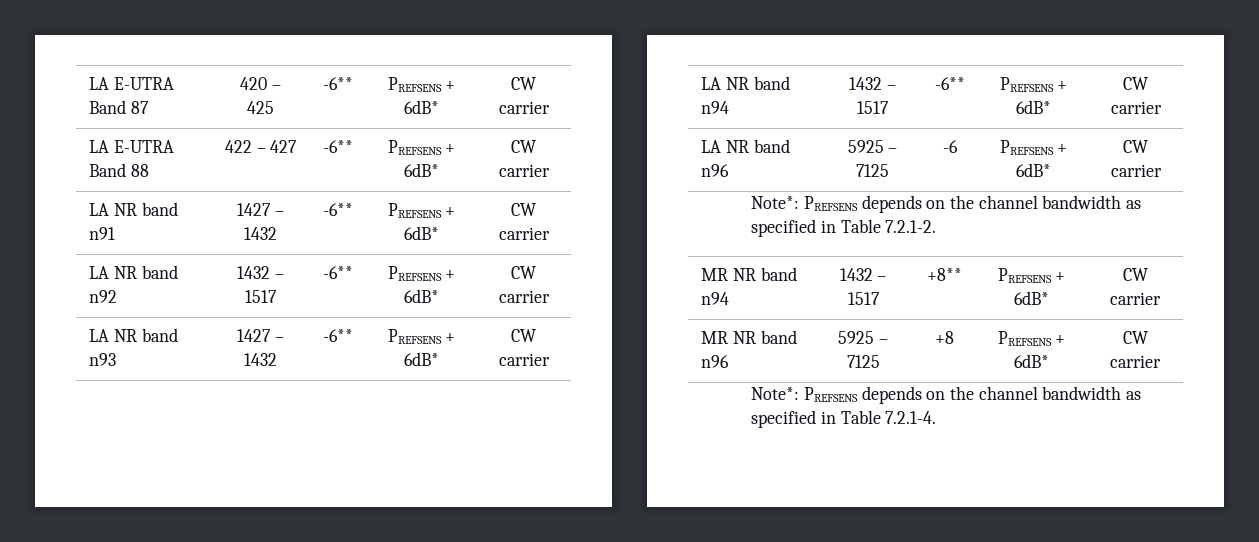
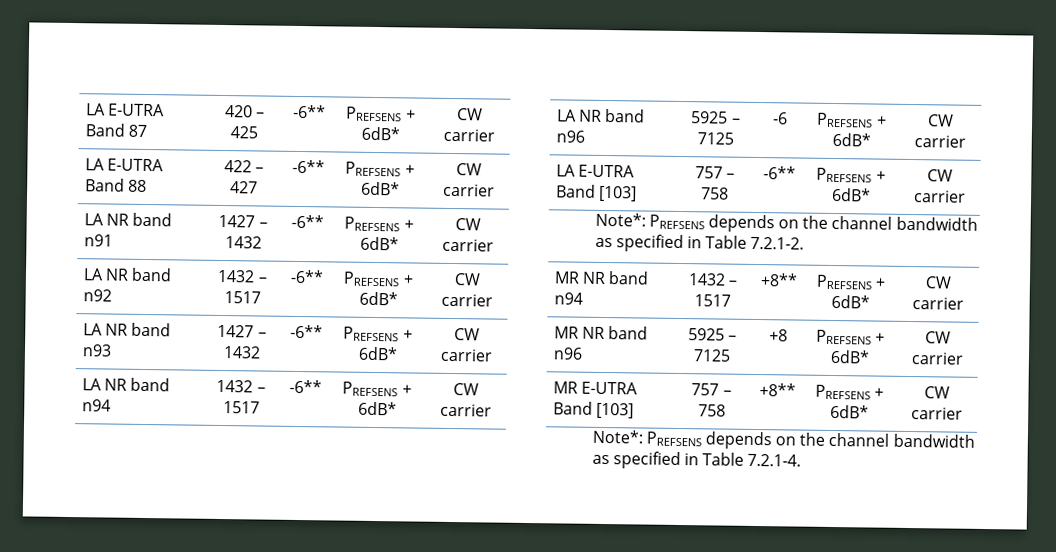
+ LA E-UTRA Band [103] | 757 – 758 | -6** | PREFSENS + 6dB* | CW carrier
+ MR E-UTRA Band [103] | 757 – 758 | +8** | PREFSENS + 6dB* | CW carrier

